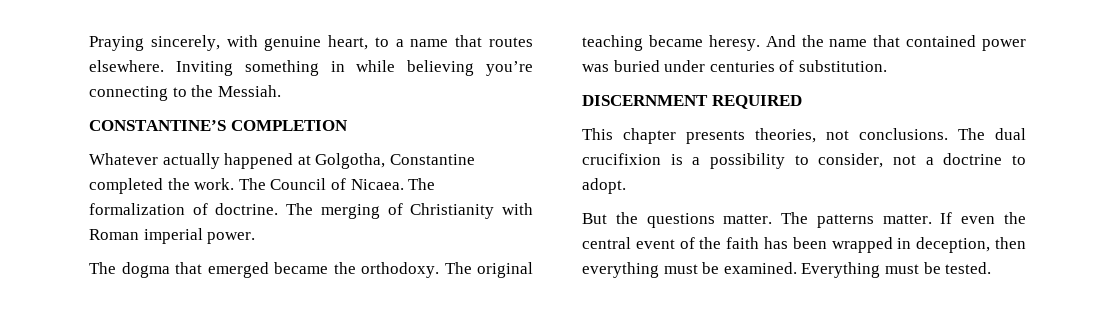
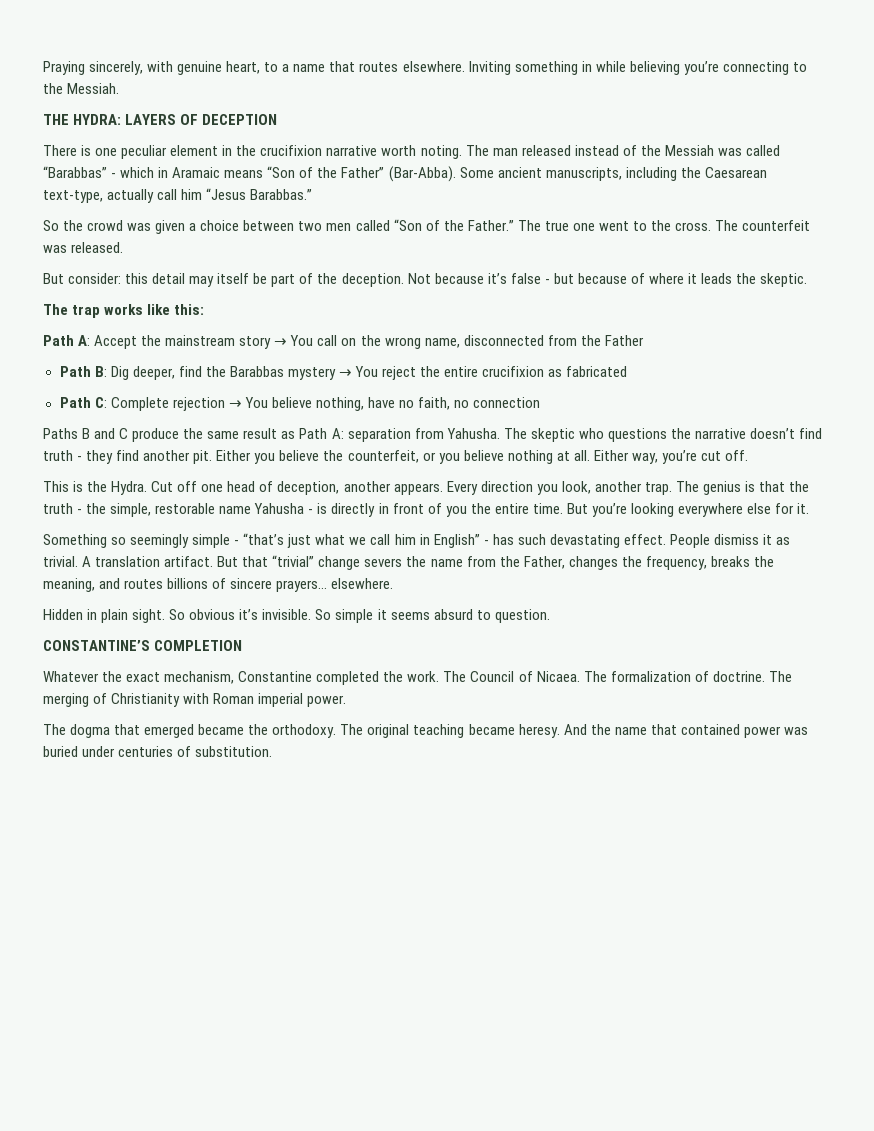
+ THE HYDRA: LAYERS OF DECEPTION
+ There is one peculiar element in the crucifixion narrative worth noting. The man released instead of the Messiah was called “Barabbas” - which in Aramaic means “Son of the Father” (Bar-Abba). Some ancient manuscripts, including the Caesarean text-type, actually call him “Jesus Barabbas.”
+ So the crowd was given a choice between two men called “Son of the Father.” The true one went to the cross. The counterfeit was released.
+ But consider: this detail may itself be part of the deception. Not because it’s false - but because of where it leads the skeptic.
+ The trap works like this:
+ Path A: Accept the mainstream story → You call on the wrong name, disconnected from the Father
+ Path B: Dig deeper, find the Barabbas mystery → You reject the entire crucifixion as fabricated
+ Path C: Complete rejection → You believe nothing, have no faith, no connection
+ Paths B and C produce the same result as Path A: separation from Yahusha. The skeptic who questions the narrative doesn’t find truth - they find another pit. Either you believe the counterfeit, or you believe nothing at all. Either way, you’re cut off.
+ This is the Hydra. Cut off one head of deception, another appears. Every direction you look, another trap. The genius is that the truth - the simple, restorable name Yahusha - is directly in front of you the entire time. But you’re looking everywhere else for it.
+ Something so seemingly simple - “that’s just what we call him in English” - has such devastating effect. People dismiss it as trivial. A translation artifact. But that “trivial” change severs the name from the Father, changes the frequency, breaks the meaning, and routes billions of sincere prayers… elsewhere.
+ Hidden in plain sight. So obvious it’s invisible. So simple it seems absurd to question.
- Whatever actually happened at Golgotha, Constantine completed the work.
+ Whatever the exact mechanism, Constantine completed the work.
- DISCERNMENT REQUIRED
- This chapter presents theories, not conclusions. The dual crucifixion is a possibility to consider, not a doctrine to adopt.
- But the questions matter. The patterns matter. If even the central event of the faith has been wrapped in deception, then everything must be examined. Everything must be tested.

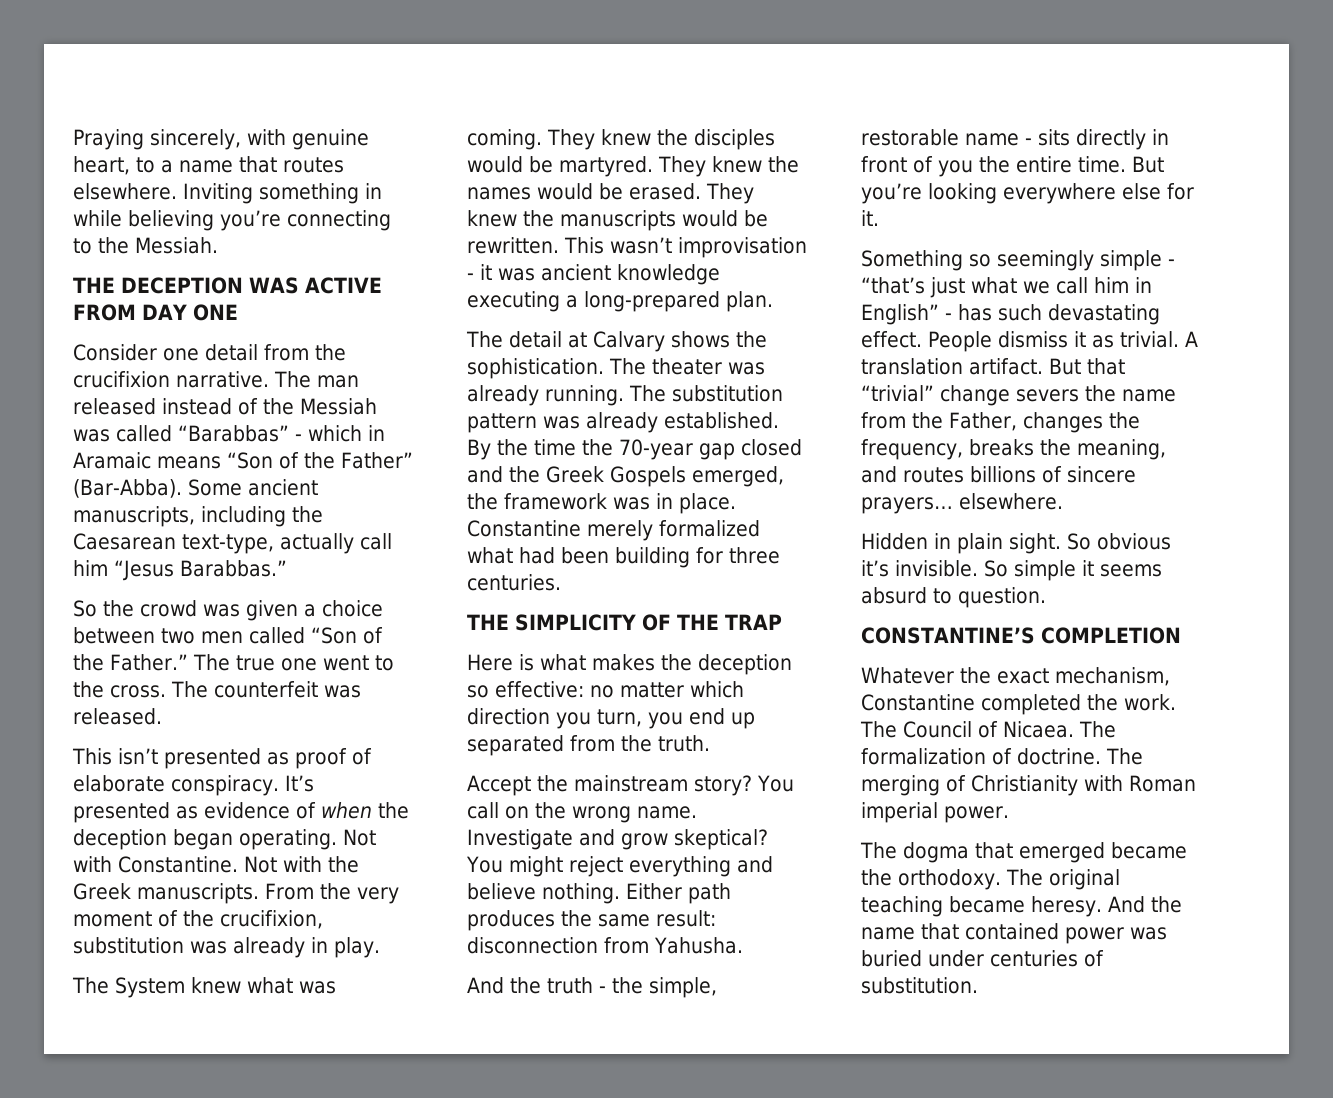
- THE HYDRA: LAYERS OF DECEPTION
- There is one peculiar element in the crucifixion narrative worth noting.
+ THE DECEPTION WAS ACTIVE FROM DAY ONE
+ Consider one detail from the crucifixion narrative.
- But consider: this detail may itself be part of the deception. Not because it’s false - but because of where it leads the skeptic.
- The trap works like this:
- Path A: Accept the mainstream story → You call on the wrong name, disconnected from the Father
- Path B: Dig deeper, find the Barabbas mystery → You reject the entire crucifixion as fabricated
- Path C: Complete rejection → You believe nothing, have no faith, no connection
- Paths B and C produce the same result as Path A: separation from Yahusha. The skeptic who questions the narrative doesn’t find truth - they find another pit. Either you believe the counterfeit, or you believe nothing at all. Either way, you’re cut off.
- This is the Hydra. Cut off one head of deception, another appears. Every direction you look, another trap. The genius is that the truth - the simple, restorable name Yahusha - is directly in front of you the entire time.
+ This isn’t presented as proof of elaborate conspiracy. It’s presented as evidence of when the deception began operating. Not with Constantine. Not with the Greek manuscripts. From the very moment of the crucifixion, substitution was already in play.
+ The System knew what was coming. They knew the disciples would be martyred. They knew the names would be erased. They knew the manuscripts would be rewritten. This wasn’t improvisation - it was ancient knowledge executing a long-prepared plan.
+ The detail at Calvary shows the sophistication. The theater was already running. The substitution pattern was already established. By the time the 70-year gap closed and the Greek Gospels emerged, the framework was in place. Constantine merely formalized what had been building for three centuries.
+ THE SIMPLICITY OF THE TRAP
+ Here is what makes the deception so effective: no matter which direction you turn, you end up separated from the truth.
+ Accept the mainstream story? You call on the wrong name. Investigate and grow skeptical? You might reject everything and believe nothing. Either path produces the same result: disconnection from Yahusha.
+ And the truth - the simple, restorable name - sits directly in front of you the entire time.

